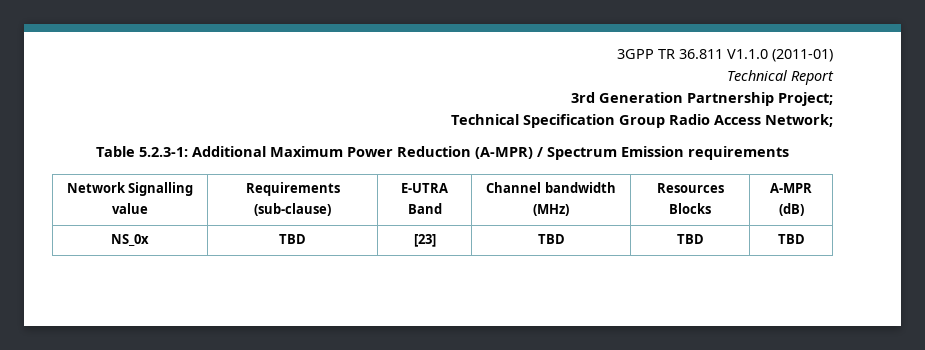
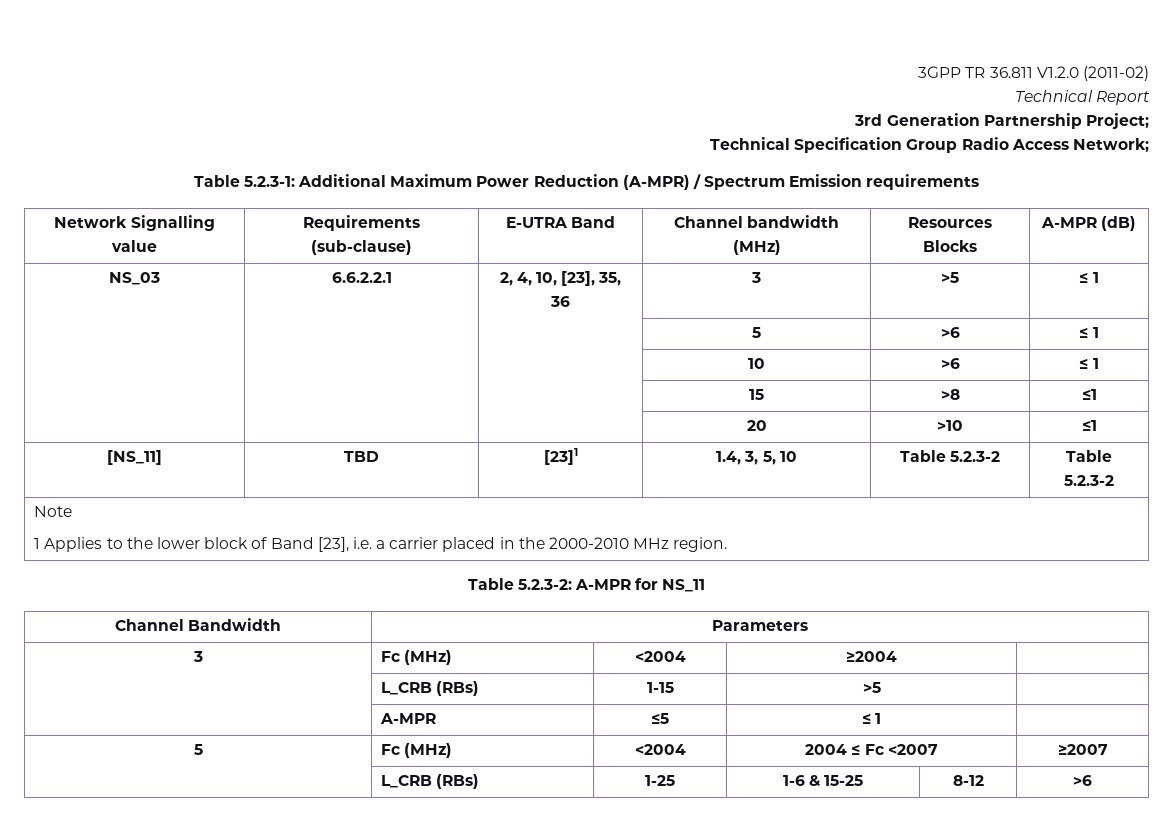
- 3GPP TR 36.811 V1.1.0 (2011-01)
+ 3GPP TR 36.811 V1.2.0 (2011-02)
- NS_0x | TBD | [23] | TBD | TBD | TBD
+ NS_03 | 6.6.2.2.1 | 2, 4, 10, [23], 35, 36 | 3 | >5 | ≤ 1
+ | | | 5 | >6 | ≤ 1
+ | | | 10 | >6 | ≤ 1
+ | | | 15 | >8 | ≤1
+ | | | 20 | >10 | ≤1
+ [NS_11] | TBD | [23]1 | 1.4, 3, 5, 10 | Table 5.2.3-2 | Table 5.2.3-2
+ Note
+ 1 Applies to the lower block of Band [23], i.e. a carrier placed in the 2000-2010 MHz region.
+ Table 5.2.3-2: A-MPR for NS_11
+ Channel Bandwidth | Parameters
+ 3 | Fc (MHz) | <2004 | ≥2004 |
+ | L_CRB (RBs) | 1-15 | >5 |
+ | A-MPR | ≤5 | ≤ 1 |
+ 5 | Fc (MHz) | <2004 | 2004 ≤ Fc <2007 | ≥2007
+ | L_CRB (RBs) | 1-25 | 1-6 & 15-25 | 8-12 | >6

